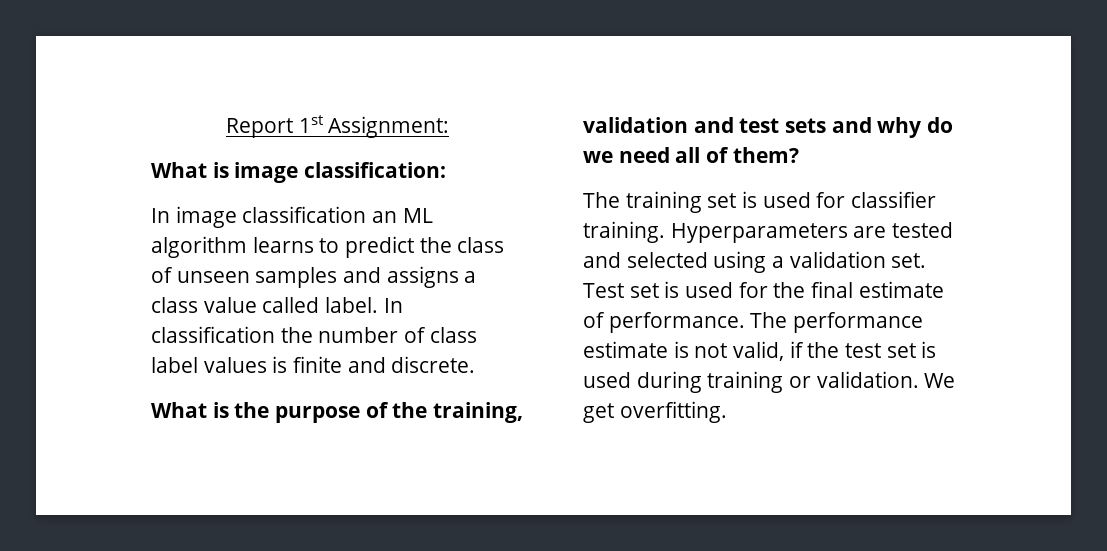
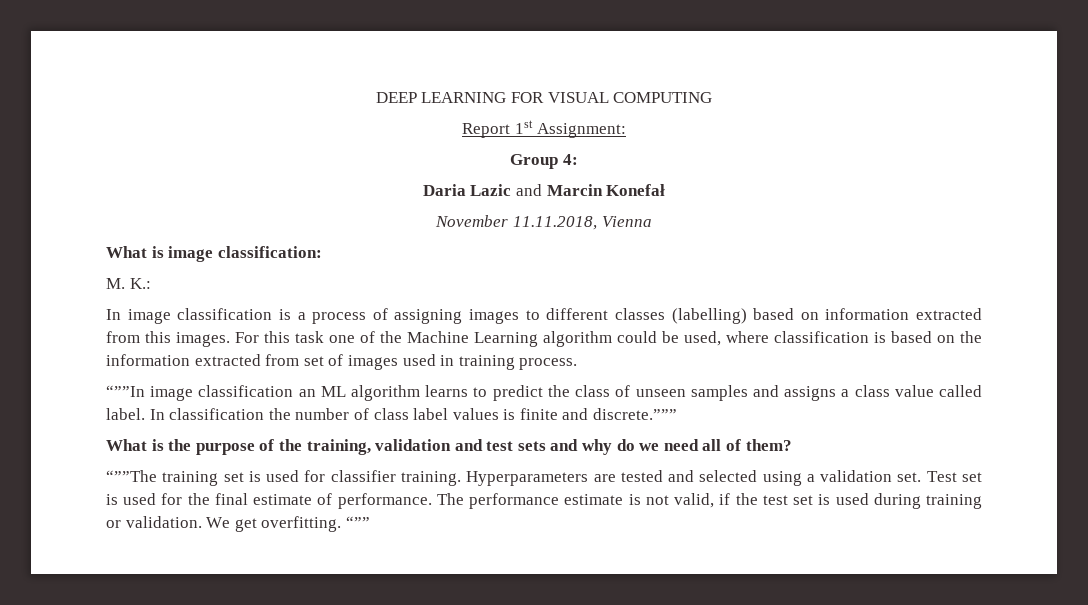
+ DEEP LEARNING FOR VISUAL COMPUTING
  Report 1st Assignment:
+ Group 4:
+ Daria Lazic and Marcin Konefał
+ November 11.11.2018, Vienna
+ M. K.:
- In image classification an ML algorithm learns to predict the class of unseen samples and assigns a class value called label.
+ In image classification is a process of assigning images to different classes (labelling) based on information extracted from this images. For this task one of the Machine Learning algorithm could be used, where classification is based on the information extracted from set of images used in training process.
+ “””In image classification an ML algorithm learns to predict the class of unseen samples and assigns a class value called label.
- In classification the number of class label values is finite and discrete.
+ In classification the number of class label values is finite and discrete.”””
- The training set is used for classifier training.
+ “””The training set is used for classifier training.
+ “””

